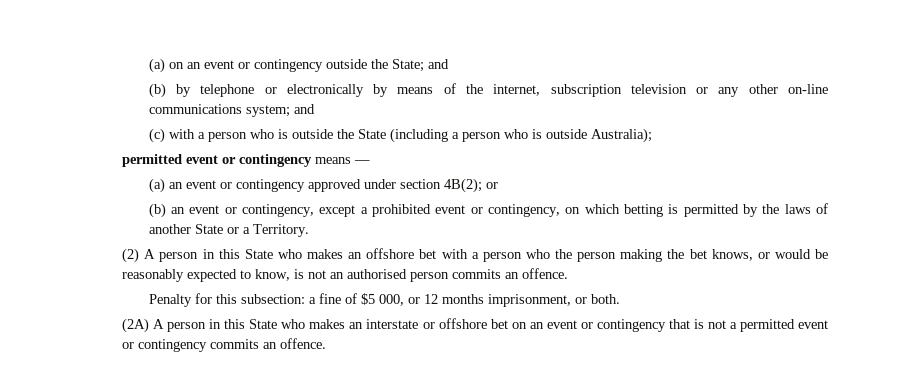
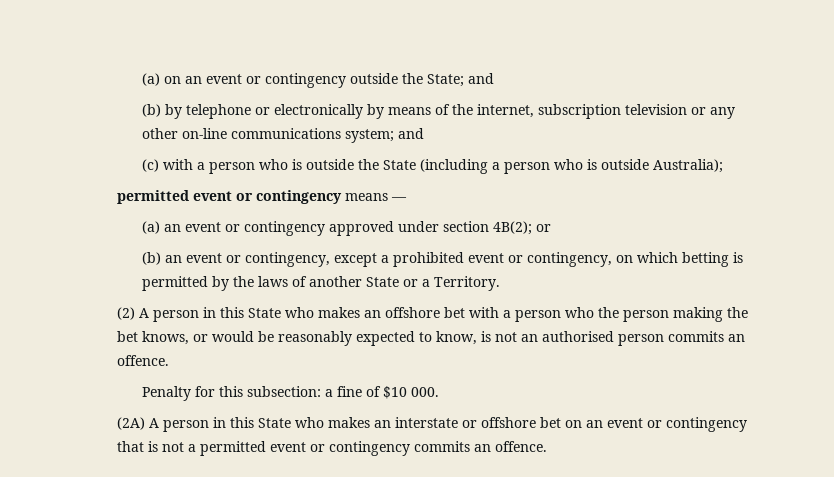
- Penalty for this subsection: a fine of $5 000, or 12 months imprisonment, or both.
+ Penalty for this subsection: a fine of $10 000.

